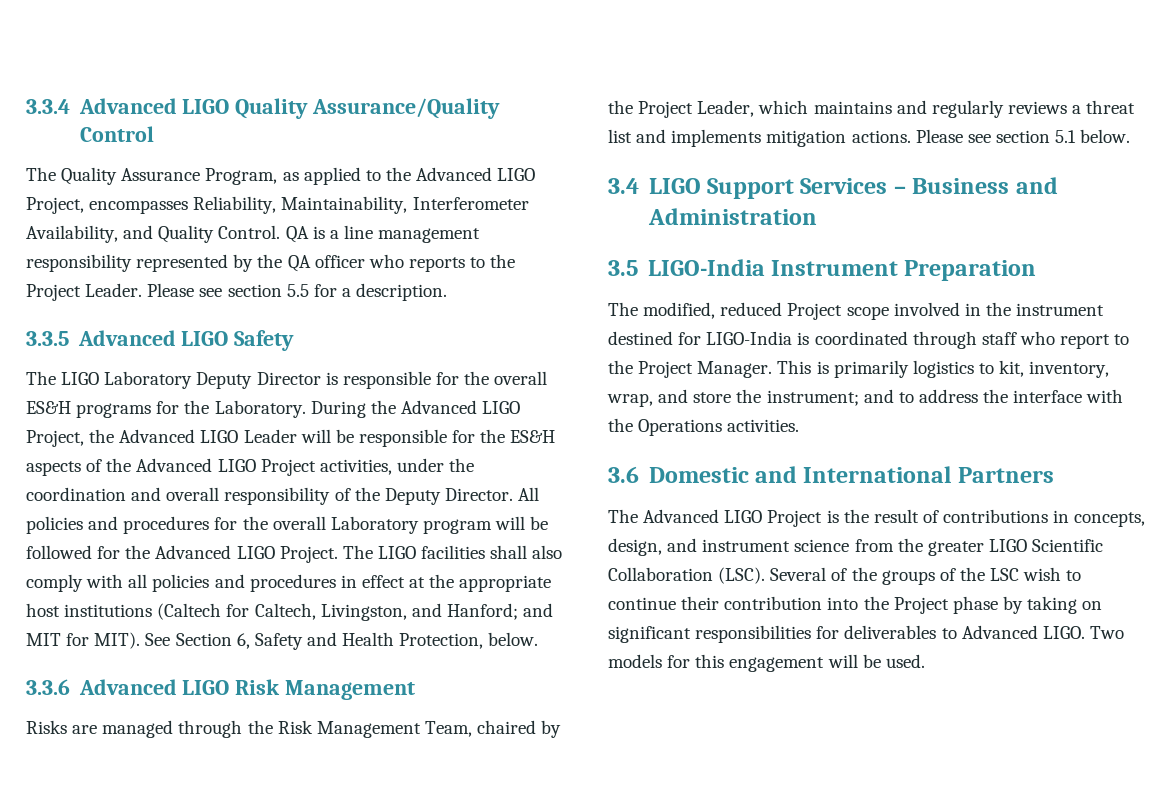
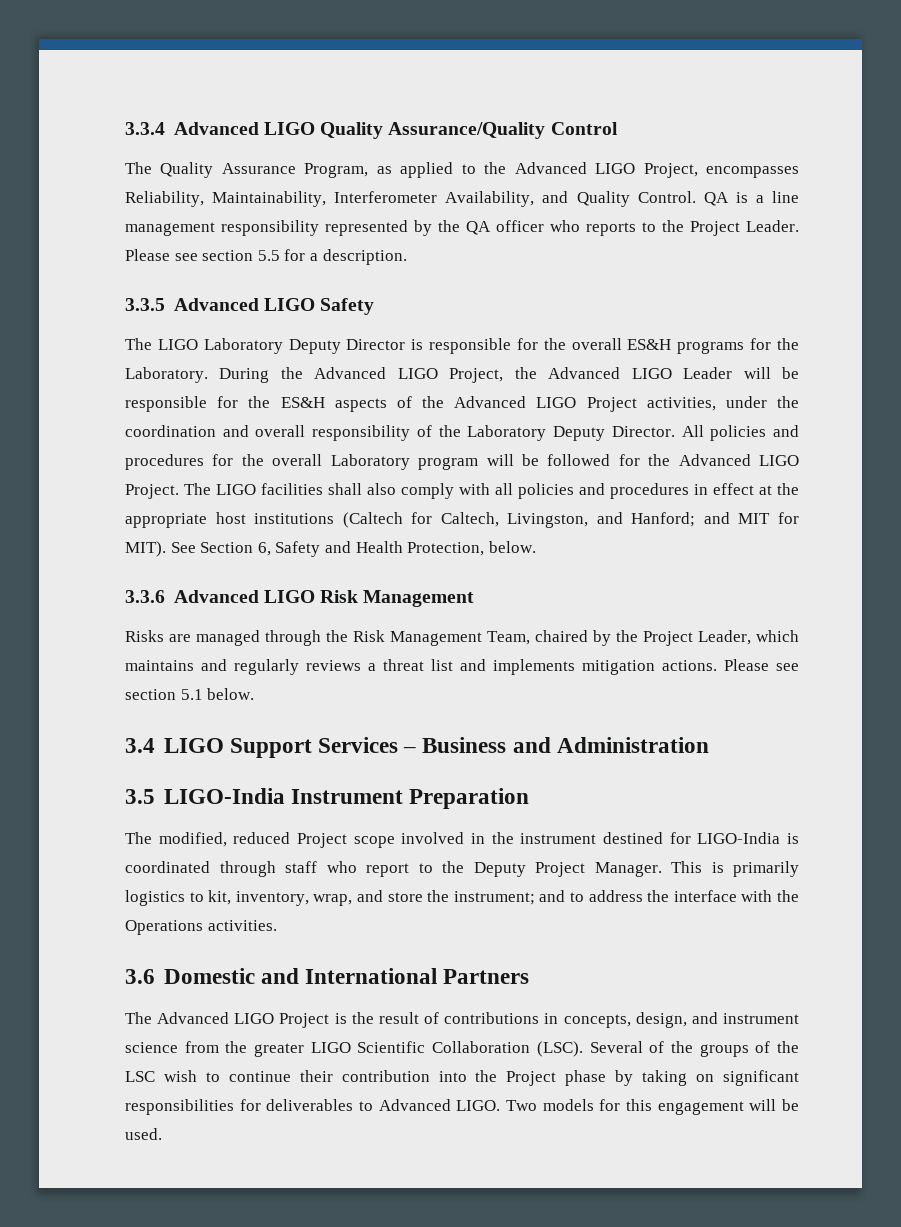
- During the Advanced LIGO Project, the Advanced LIGO Leader will be responsible for the ES&H aspects of the Advanced LIGO Project activities, under the coordination and overall responsibility of the Deputy Director.
+ During the Advanced LIGO Project, the Advanced LIGO Leader will be responsible for the ES&H aspects of the Advanced LIGO Project activities, under the coordination and overall responsibility of the Laboratory Deputy Director.
- The modified, reduced Project scope involved in the instrument destined for LIGO-India is coordinated through staff who report to the Project Manager.
+ The modified, reduced Project scope involved in the instrument destined for LIGO-India is coordinated through staff who report to the Deputy Project Manager.

